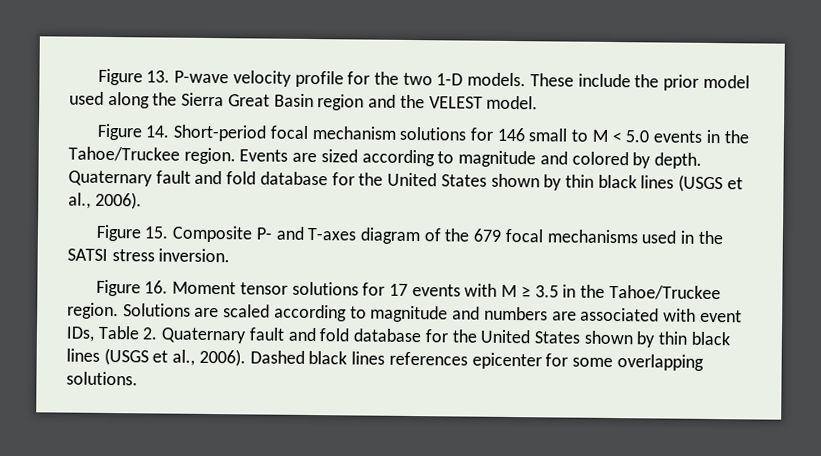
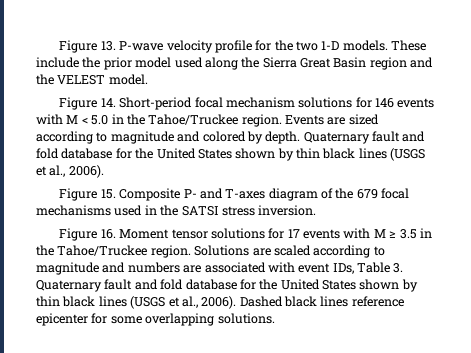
- Figure 14. Short-period focal mechanism solutions for 146 small to M < 5.0 events in the Tahoe/Truckee region.
+ Figure 14. Short-period focal mechanism solutions for 146 events with M < 5.0 in the Tahoe/Truckee region.
- Solutions are scaled according to magnitude and numbers are associated with event IDs, Table 2. Quaternary fault and fold database for the United States shown by thin black lines (USGS et al., 2006).
+ Solutions are scaled according to magnitude and numbers are associated with event IDs, Table 3. Quaternary fault and fold database for the United States shown by thin black lines (USGS et al., 2006).
- Dashed black lines references epicenter for some overlapping solutions.
+ Dashed black lines reference epicenter for some overlapping solutions.

